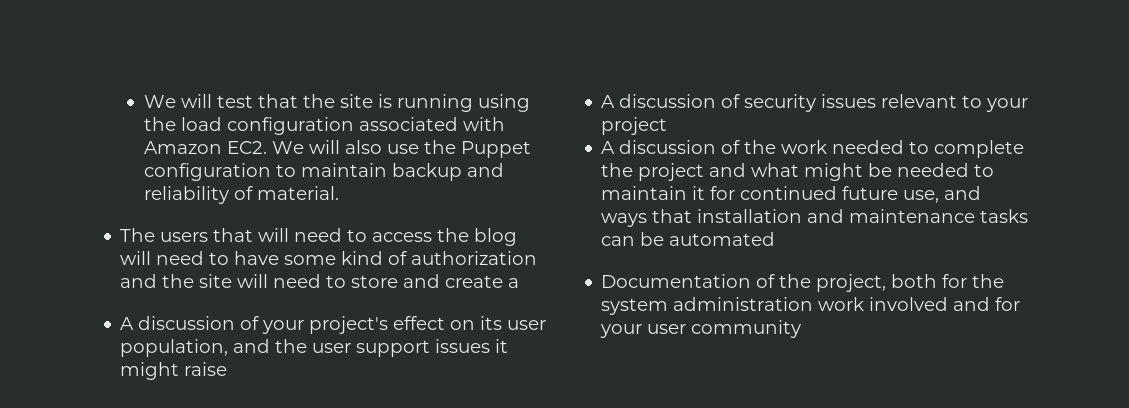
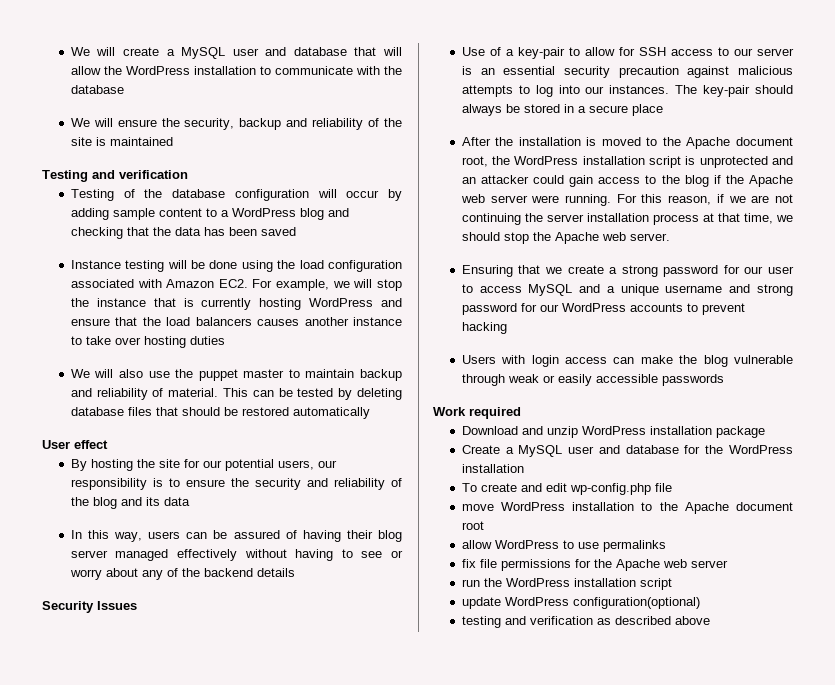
- We will test that the site is running using the load configuration associated with Amazon EC2. We will also use the Puppet configuration to maintain backup and reliability of material.
- The users that will need to access the blog will need to have some kind of authorization and the site will need to store and create a
- A discussion of your project's effect on its user population, and the user support issues it might raise
- A discussion of security issues relevant to your project
- A discussion of the work needed to complete the project and what might be needed to maintain it for continued future use, and ways that installation and maintenance tasks can be automated
- Documentation of the project, both for the system administration work involved and for your user community
+ We will create a MySQL user and database that will allow the WordPress installation to communicate with the database
+ We will ensure the security, backup and reliability of the site is maintained
+ Testing and verification
+ Testing of the database configuration will occur by adding sample content to a WordPress blog and checking that the data has been saved
+ Instance testing will be done using the load configuration associated with Amazon EC2. For example, we will stop the instance that is currently hosting WordPress and ensure that the load balancers causes another instance to take over hosting duties
+ We will also use the puppet master to maintain backup and reliability of material. This can be tested by deleting database files that should be restored automatically
+ User effect
+ By hosting the site for our potential users, our responsibility is to ensure the security and reliability of the blog and its data
+ In this way, users can be assured of having their blog server managed effectively without having to see or worry about any of the backend details
+ Security Issues
+ Use of a key-pair to allow for SSH access to our server is an essential security precaution against malicious attempts to log into our instances. The key-pair should always be stored in a secure place
+ After the installation is moved to the Apache document root, the WordPress installation script is unprotected and an attacker could gain access to the blog if the Apache web server were running. For this reason, if we are not continuing the server installation process at that time, we should stop the Apache web server.
+ Ensuring that we create a strong password for our user to access MySQL and a unique username and strong password for our WordPress accounts to prevent hacking
+ Users with login access can make the blog vulnerable through weak or easily accessible passwords
+ Work required
+ Download and unzip WordPress installation package
+ Create a MySQL user and database for the WordPress installation
+ To create and edit wp-config.php file
+ move WordPress installation to the Apache document root
+ allow WordPress to use permalinks
+ fix file permissions for the Apache web server
+ run the WordPress installation script
+ update WordPress configuration(optional)
+ testing and verification as described above

